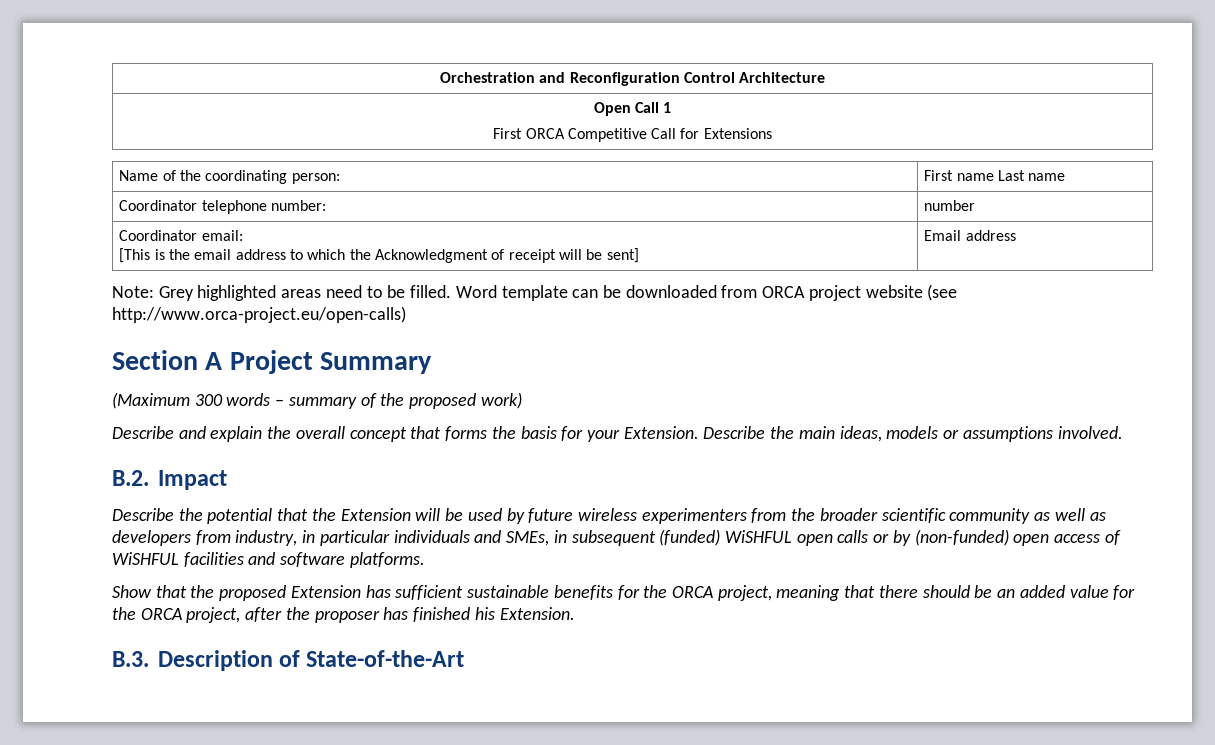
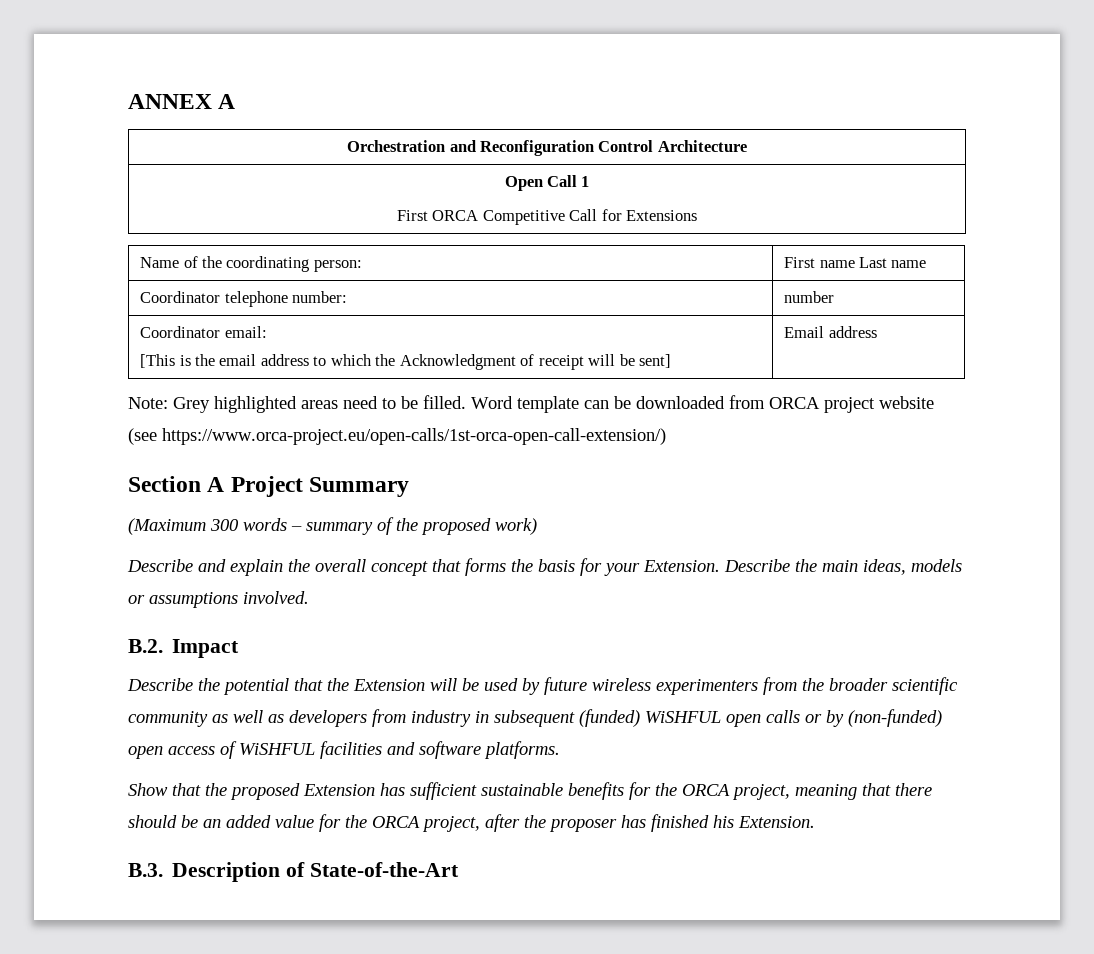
+ ANNEX A
- Word template can be downloaded from ORCA project website (see http://www.orca-project.eu/open-calls)
+ Word template can be downloaded from ORCA project website (see https://www.orca-project.eu/open-calls/1st-orca-open-call-extension/)
- Describe the potential that the Extension will be used by future wireless experimenters from the broader scientific community as well as developers from industry, in particular individuals and SMEs, in subsequent (funded) WiSHFUL open calls or by (non-funded) open access of WiSHFUL facilities and software platforms.
+ Describe the potential that the Extension will be used by future wireless experimenters from the broader scientific community as well as developers from industry in subsequent (funded) WiSHFUL open calls or by (non-funded) open access of WiSHFUL facilities and software platforms.

